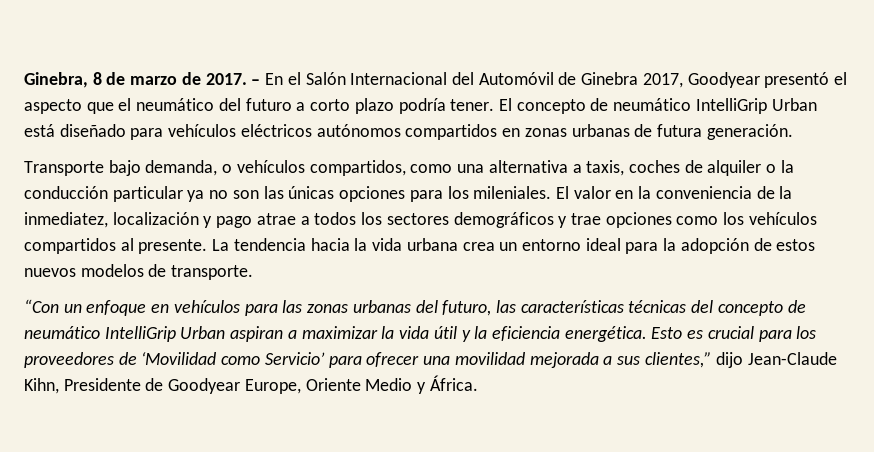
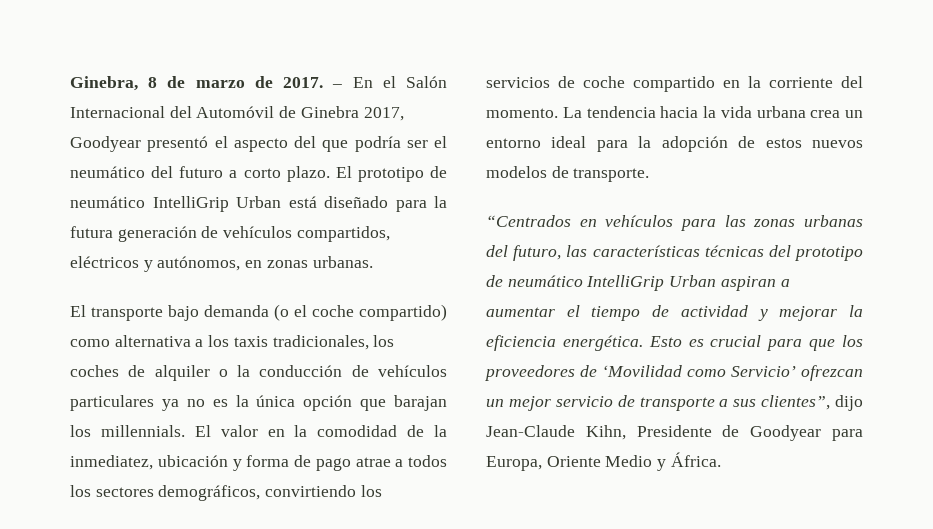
- – En el Salón Internacional del Automóvil de Ginebra 2017, Goodyear presentó el aspecto que el neumático del futuro a corto plazo podría tener. El concepto de neumático IntelliGrip Urban está diseñado para vehículos eléctricos autónomos compartidos en zonas urbanas de futura generación.
- Transporte bajo demanda, o vehículos compartidos, como una alternativa a taxis, coches de alquiler o la conducción particular ya no son las únicas opciones para los mileniales.
+ – En el Salón Internacional del Automóvil de Ginebra 2017, Goodyear presentó el aspecto del que podría ser el neumático del futuro a corto plazo. El prototipo de neumático IntelliGrip Urban está diseñado para la futura generación de vehículos compartidos, eléctricos y autónomos, en zonas urbanas.
+ El transporte bajo demanda (o el coche compartido) como alternativa a los taxis tradicionales, los coches de alquiler o la conducción de vehículos particulares ya no es la única opción que barajan los millennials.
- El valor en la conveniencia de la inmediatez, localización y pago atrae a todos los sectores demográficos y trae opciones como los vehículos compartidos al presente.
+ El valor en la comodidad de la inmediatez, ubicación y forma de pago atrae a todos los sectores demográficos, convirtiendo los servicios de coche compartido en la corriente del momento.
- “Con un enfoque en vehículos para las zonas urbanas del futuro, las características técnicas del concepto de neumático IntelliGrip Urban aspiran a maximizar la vida útil y la eficiencia energética.
+ “Centrados en vehículos para las zonas urbanas del futuro, las características técnicas del prototipo de neumático IntelliGrip Urban aspiran a aumentar el tiempo de actividad y mejorar la eficiencia energética.
- Esto es crucial para los proveedores de ‘Movilidad como Servicio’ para ofrecer una movilidad mejorada a sus clientes,” dijo Jean-Claude Kihn, Presidente de Goodyear Europe, Oriente Medio y África.
+ Esto es crucial para que los proveedores de ‘Movilidad como Servicio’ ofrezcan un mejor servicio de transporte a sus clientes”, dijo Jean-Claude Kihn, Presidente de Goodyear para Europa, Oriente Medio y África.

